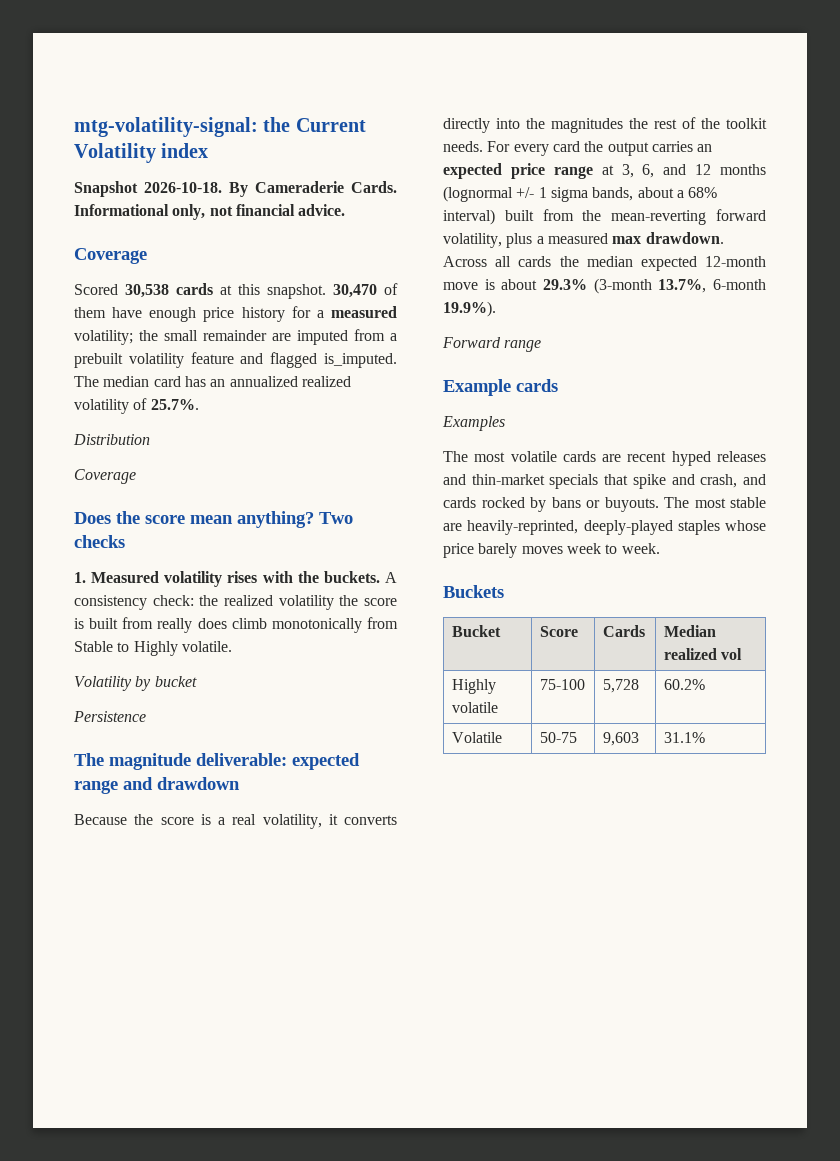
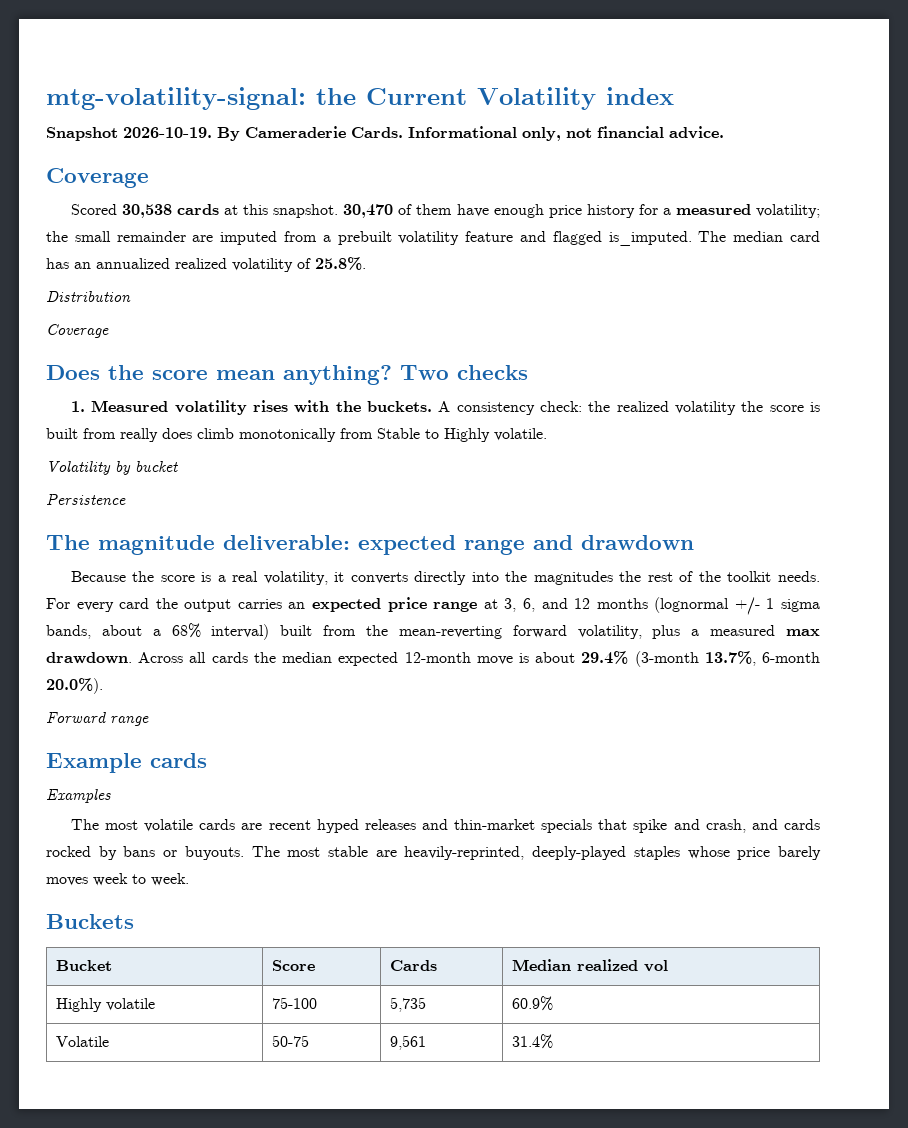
- Snapshot 2026-10-18.
+ Snapshot 2026-10-19.
- The median card has an annualized realized volatility of 25.7%.
+ The median card has an annualized realized volatility of 25.8%.
- Across all cards the median expected 12-month move is about 29.3% (3-month 13.7%, 6-month 19.9%).
+ Across all cards the median expected 12-month move is about 29.4% (3-month 13.7%, 6-month 20.0%).
- Highly volatile | 75-100 | 5,728 | 60.2%
+ Highly volatile | 75-100 | 5,735 | 60.9%
- Volatile | 50-75 | 9,603 | 31.1%
+ Volatile | 50-75 | 9,561 | 31.4%

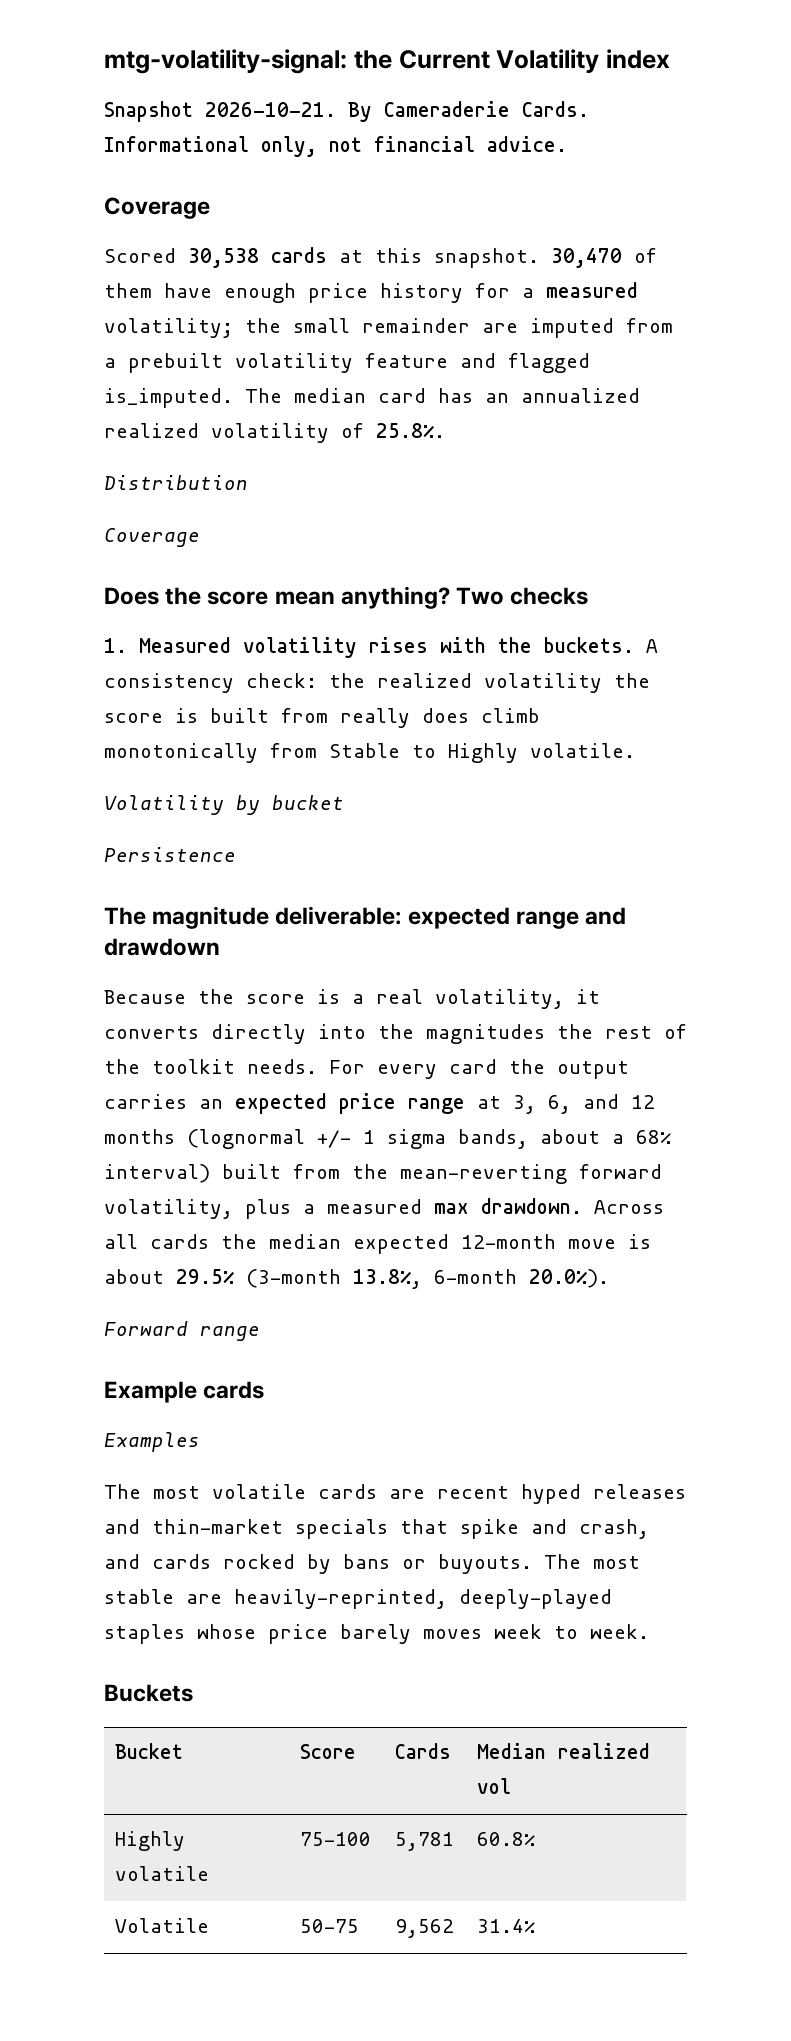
- Snapshot 2026-10-19.
+ Snapshot 2026-10-21.
- Across all cards the median expected 12-month move is about 29.4% (3-month 13.7%, 6-month 20.0%).
+ Across all cards the median expected 12-month move is about 29.5% (3-month 13.8%, 6-month 20.0%).
- Highly volatile | 75-100 | 5,735 | 60.9%
+ Highly volatile | 75-100 | 5,781 | 60.8%
- Volatile | 50-75 | 9,561 | 31.4%
+ Volatile | 50-75 | 9,562 | 31.4%

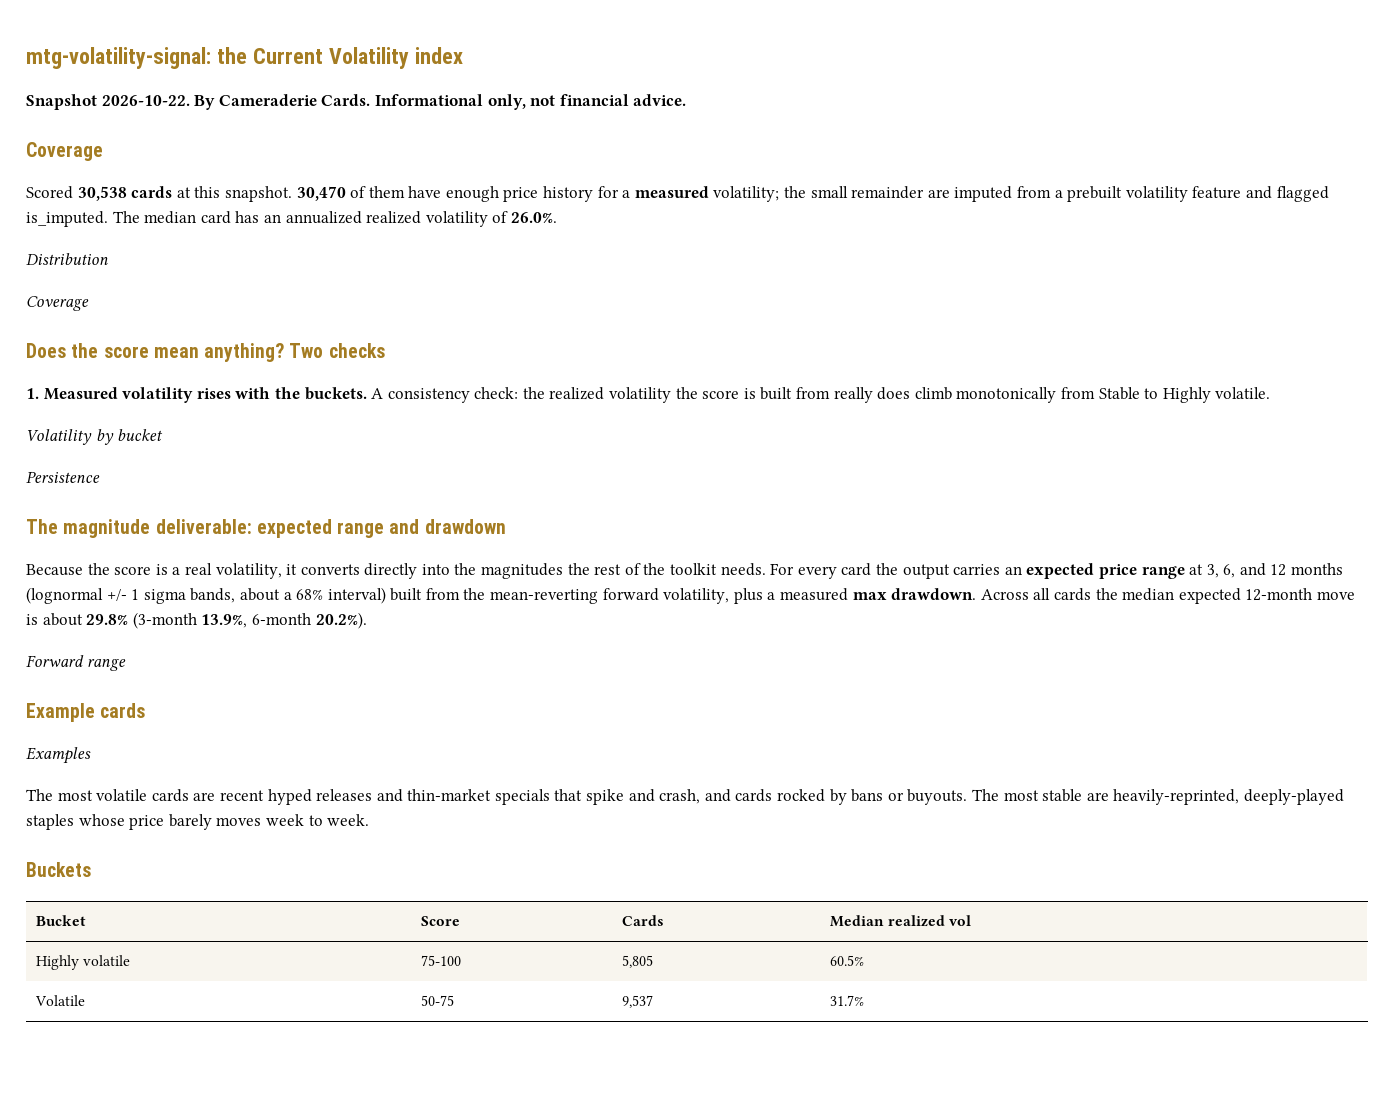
- Snapshot 2026-10-21.
+ Snapshot 2026-10-22.
- The median card has an annualized realized volatility of 25.8%.
+ The median card has an annualized realized volatility of 26.0%.
- Across all cards the median expected 12-month move is about 29.5% (3-month 13.8%, 6-month 20.0%).
+ Across all cards the median expected 12-month move is about 29.8% (3-month 13.9%, 6-month 20.2%).
- Highly volatile | 75-100 | 5,781 | 60.8%
+ Highly volatile | 75-100 | 5,805 | 60.5%
- Volatile | 50-75 | 9,562 | 31.4%
+ Volatile | 50-75 | 9,537 | 31.7%

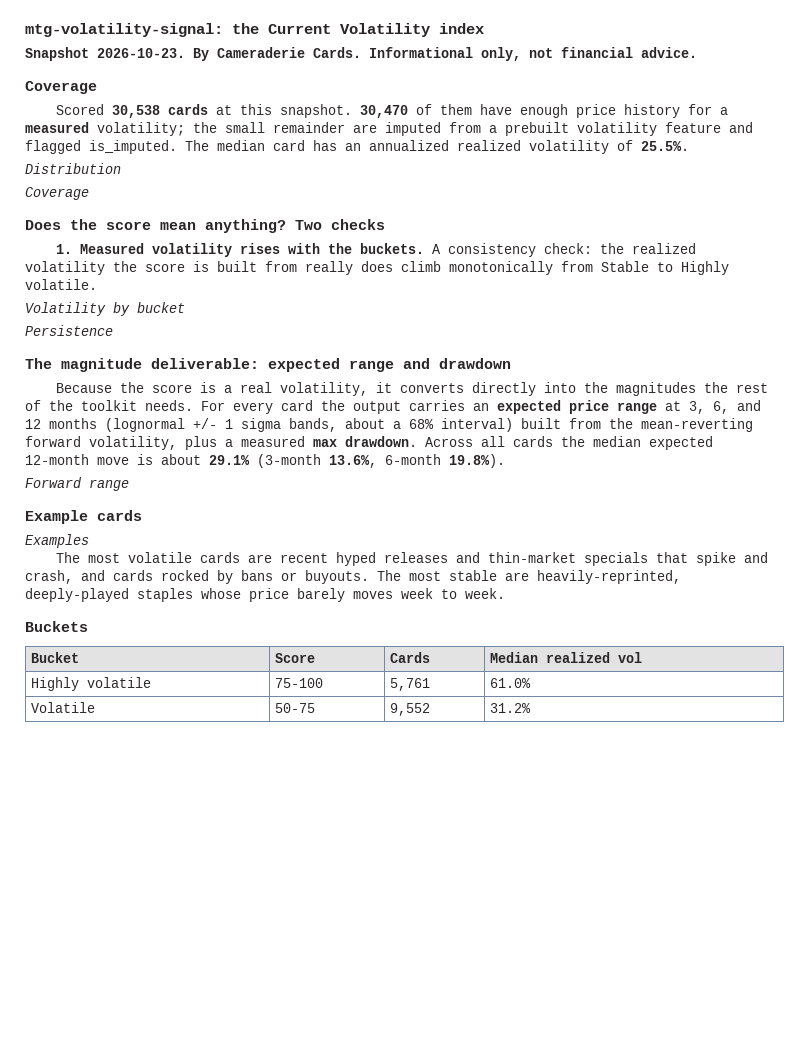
- Snapshot 2026-10-22.
+ Snapshot 2026-10-23.
- The median card has an annualized realized volatility of 26.0%.
+ The median card has an annualized realized volatility of 25.5%.
- Across all cards the median expected 12-month move is about 29.8% (3-month 13.9%, 6-month 20.2%).
+ Across all cards the median expected 12-month move is about 29.1% (3-month 13.6%, 6-month 19.8%).
- Highly volatile | 75-100 | 5,805 | 60.5%
+ Highly volatile | 75-100 | 5,761 | 61.0%
- Volatile | 50-75 | 9,537 | 31.7%
+ Volatile | 50-75 | 9,552 | 31.2%

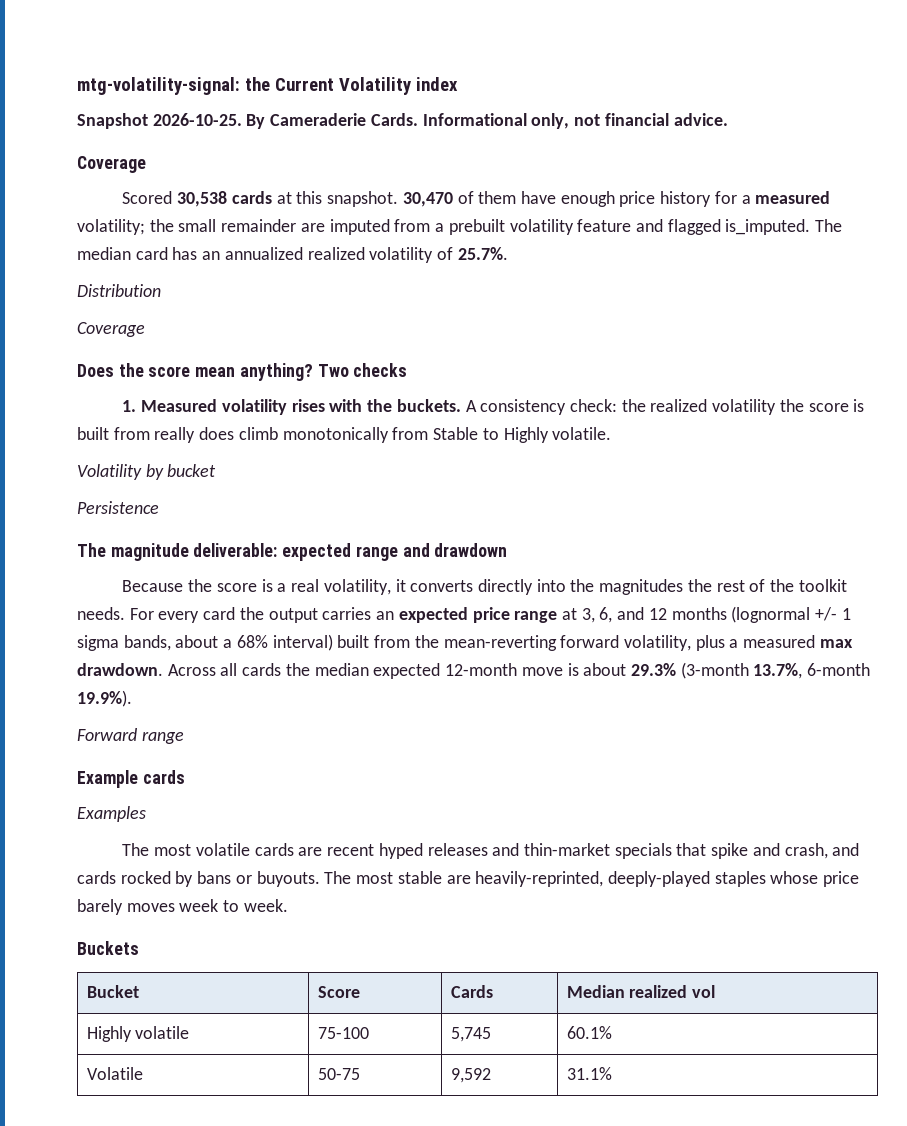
- Snapshot 2026-10-23.
+ Snapshot 2026-10-25.
- The median card has an annualized realized volatility of 25.5%.
+ The median card has an annualized realized volatility of 25.7%.
- Across all cards the median expected 12-month move is about 29.1% (3-month 13.6%, 6-month 19.8%).
+ Across all cards the median expected 12-month move is about 29.3% (3-month 13.7%, 6-month 19.9%).
- Highly volatile | 75-100 | 5,761 | 61.0%
+ Highly volatile | 75-100 | 5,745 | 60.1%
- Volatile | 50-75 | 9,552 | 31.2%
+ Volatile | 50-75 | 9,592 | 31.1%

